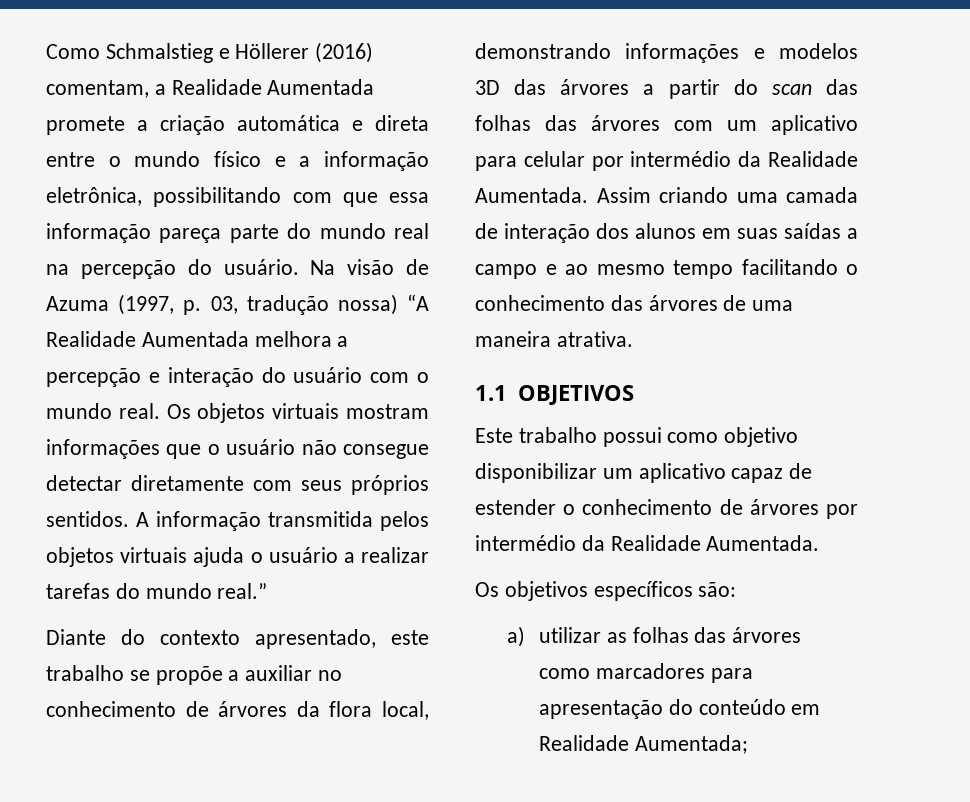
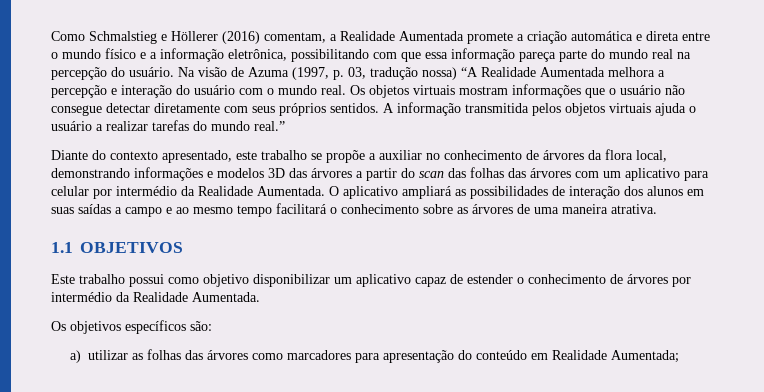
- Assim criando uma camada de interação dos alunos em suas saídas a campo e ao mesmo tempo facilitando o conhecimento das árvores de uma maneira atrativa.
+ O aplicativo ampliará as possibilidades de interação dos alunos em suas saídas a campo e ao mesmo tempo facilitará o conhecimento sobre as árvores de uma maneira atrativa.

